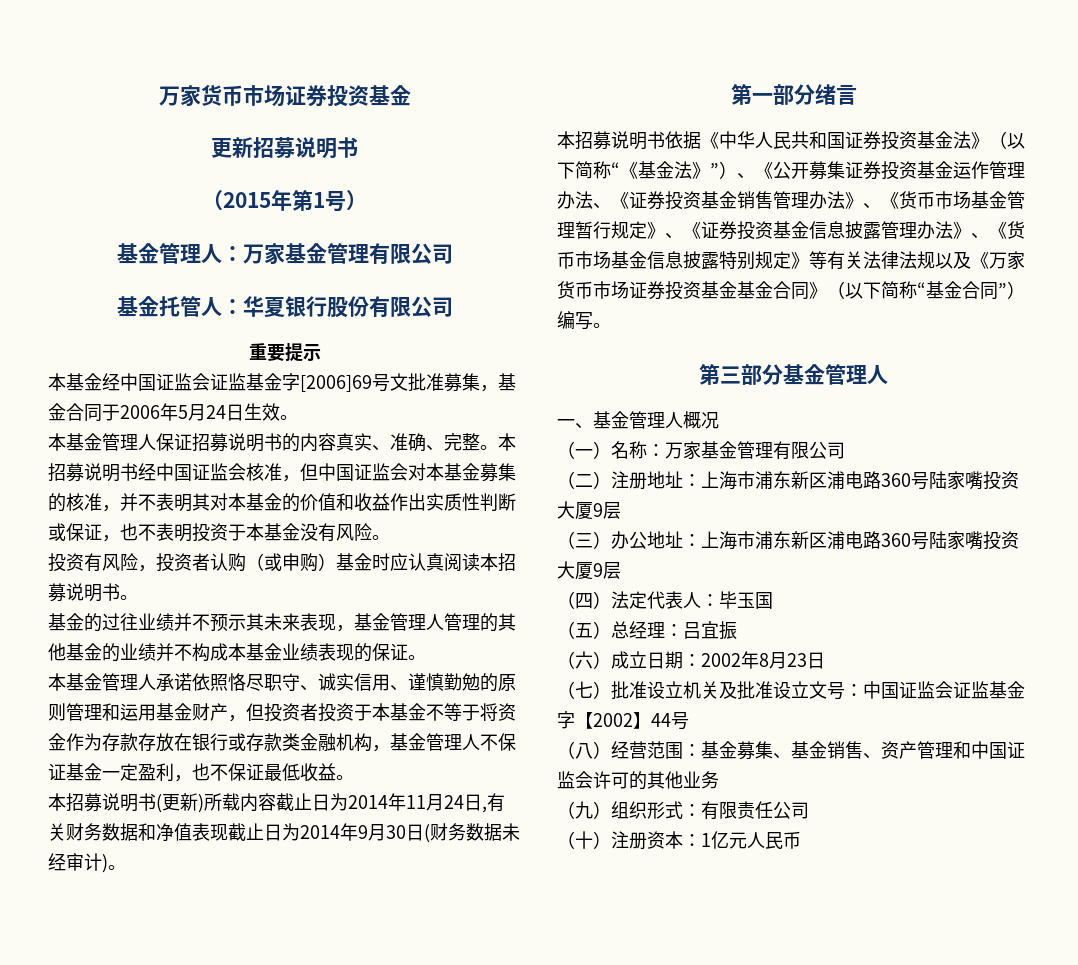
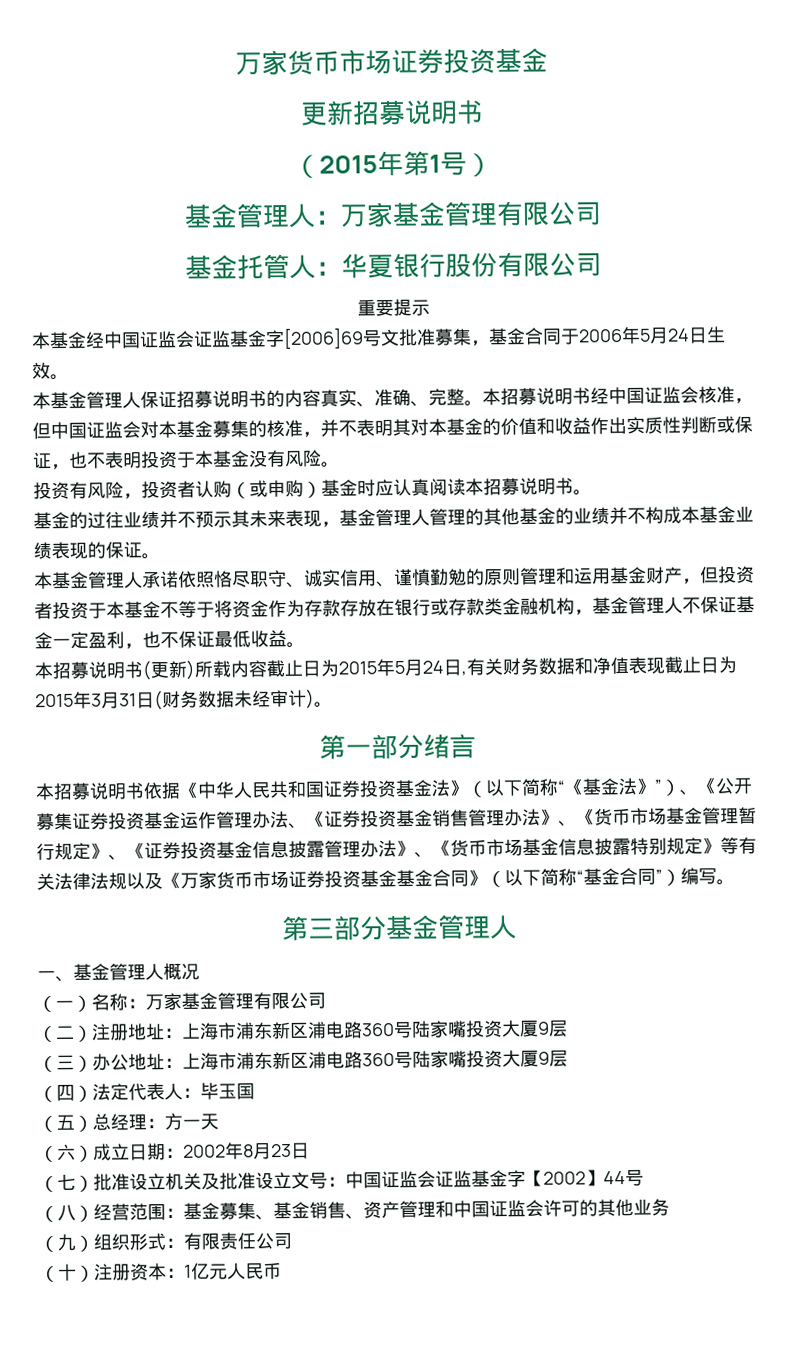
- 本招募说明书(更新)所载内容截止日为2014年11月24日,有关财务数据和净值表现截止日为2014年9月30日(财务数据未经审计)。
+ 本招募说明书(更新)所载内容截止日为2015年5月24日,有关财务数据和净值表现截止日为2015年3月31日(财务数据未经审计)。
- （五）总经理：吕宜振
+ （五）总经理：方一天

